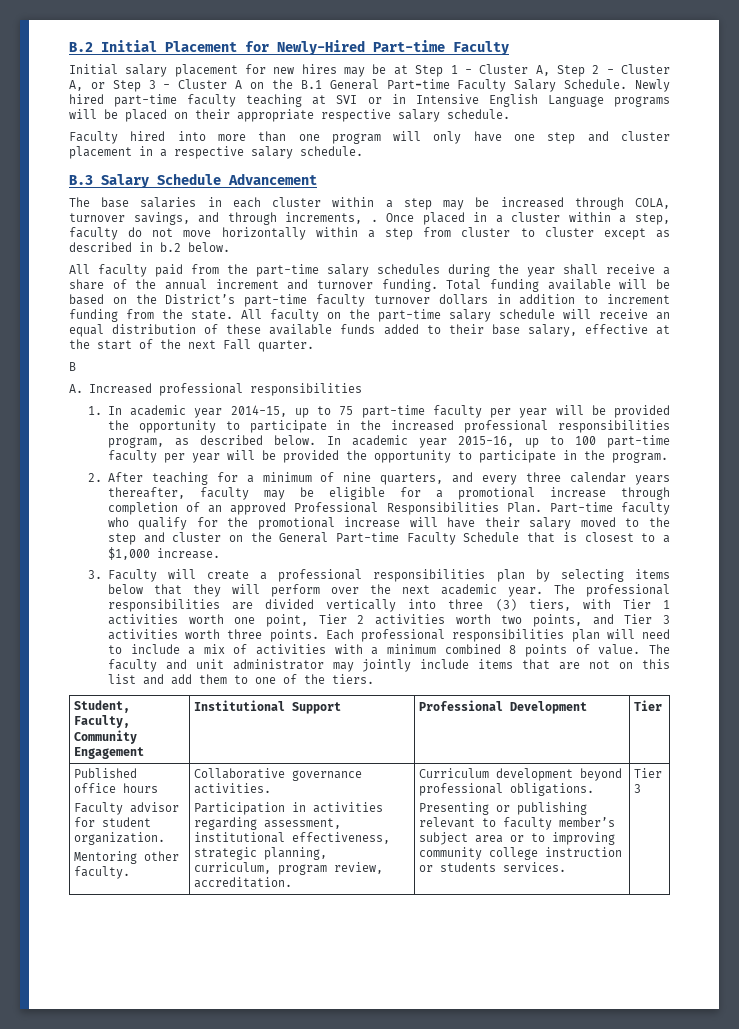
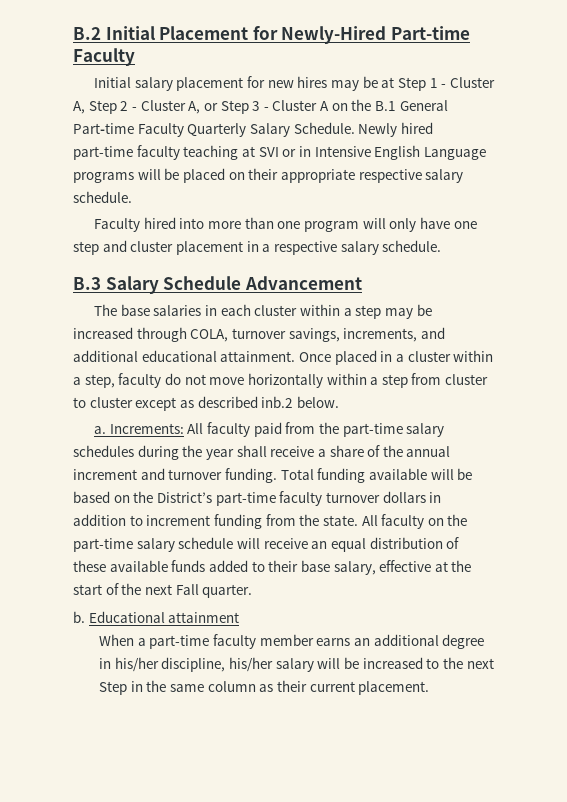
- Initial salary placement for new hires may be at Step 1 - Cluster A, Step 2 - Cluster A, or Step 3 - Cluster A on the B.1 General Part-time Faculty Salary Schedule.
+ Initial salary placement for new hires may be at Step 1 - Cluster A, Step 2 - Cluster A, or Step 3 - Cluster A on the B.1 General Part-time Faculty Quarterly Salary Schedule.
- The base salaries in each cluster within a step may be increased through COLA, turnover savings, and through increments, .
+ The base salaries in each cluster within a step may be increased through COLA, turnover savings, increments, and additional educational attainment.
- Once placed in a cluster within a step, faculty do not move horizontally within a step from cluster to cluster except as described in b.2 below.
+ Once placed in a cluster within a step, faculty do not move horizontally within a step from cluster to cluster except as described inb.2 below.
- All faculty paid from the part-time salary schedules during the year shall receive a share of the annual increment and turnover funding.
+ a. Increments: All faculty paid from the part-time salary schedules during the year shall receive a share of the annual increment and turnover funding.
- B
- A. Increased professional responsibilities
- 1. In academic year 2014-15, up to 75 part-time faculty per year will be provided the opportunity to participate in the increased professional responsibilities program, as described below. In academic year 2015-16, up to 100 part-time faculty per year will be provided the opportunity to participate in the program.
- 2. After teaching for a minimum of nine quarters, and every three calendar years thereafter, faculty may be eligible for a promotional increase through completion of an approved Professional Responsibilities Plan. Part-time faculty who qualify for the promotional increase will have their salary moved to the step and cluster on the General Part-time Faculty Schedule that is closest to a $1,000 increase.
- 3. Faculty will create a professional responsibilities plan by selecting items below that they will perform over the next academic year. The professional responsibilities are divided vertically into three (3) tiers, with Tier 1 activities worth one point, Tier 2 activities worth two points, and Tier 3 activities worth three points. Each professional responsibilities plan will need to include a mix of activities with a minimum combined 8 points of value. The faculty and unit administrator may jointly include items that are not on this list and add them to one of the tiers.
- Student, Faculty, Community Engagement | Institutional Support | Professional Development | Tier
- Published office hours
- Faculty advisor for student organization.
- Mentoring other faculty. | Collaborative governance activities.
- Participation in activities regarding assessment, institutional effectiveness, strategic planning, curriculum, program review, accreditation. | Curriculum development beyond professional obligations.
- Presenting or publishing relevant to faculty member’s subject area or to improving community college instruction or students services. | Tier 3
+ b. Educational attainment
+ When a part-time faculty member earns an additional degree in his/her discipline, his/her salary will be increased to the next Step in the same column as their current placement.

